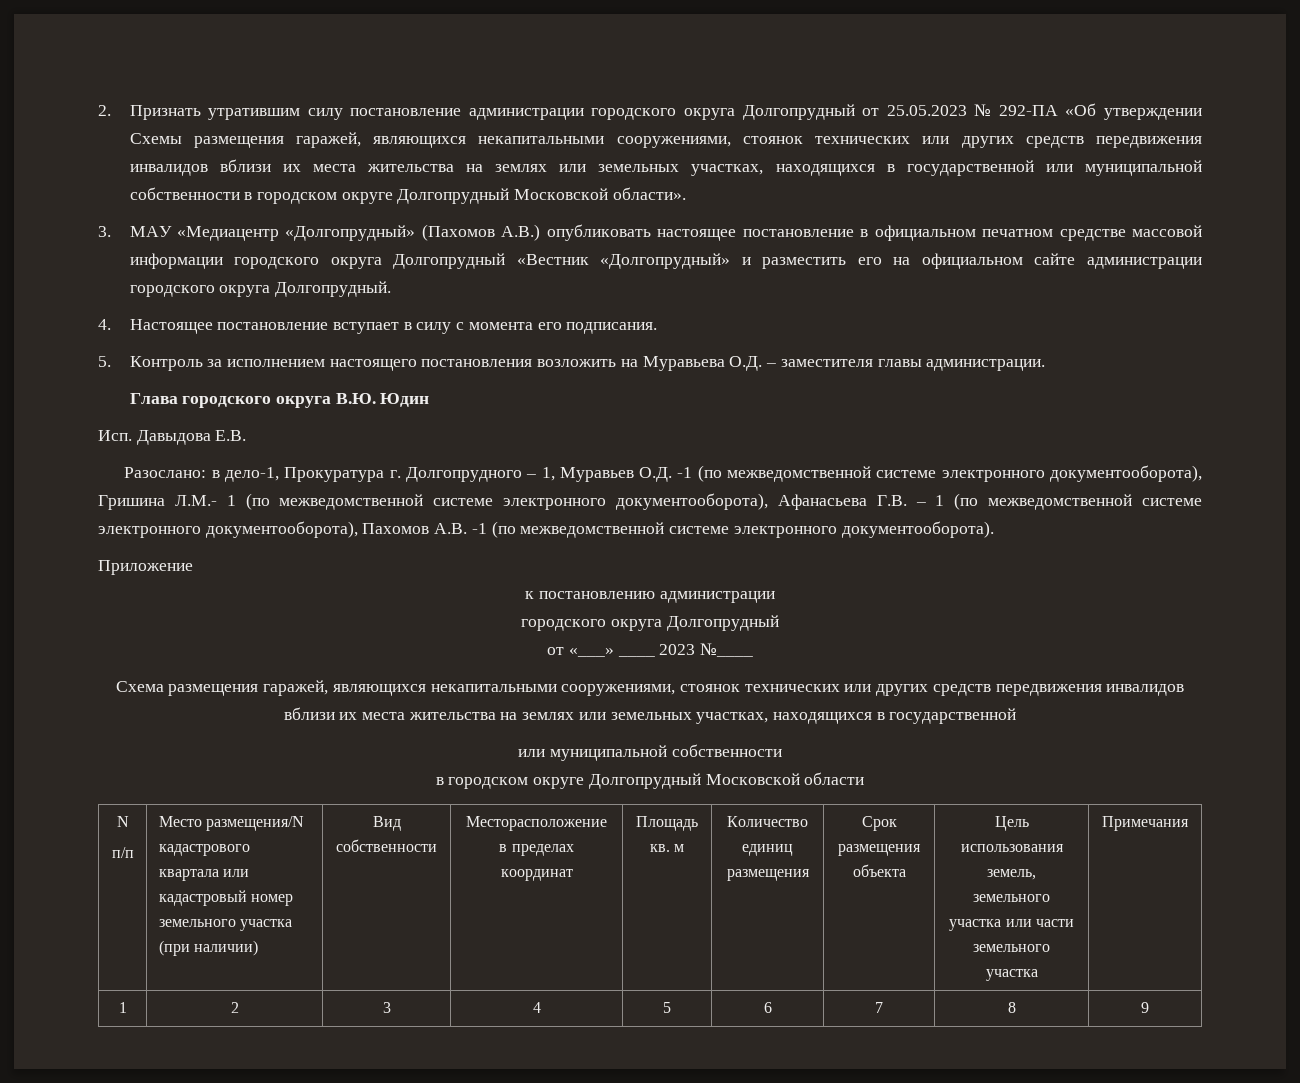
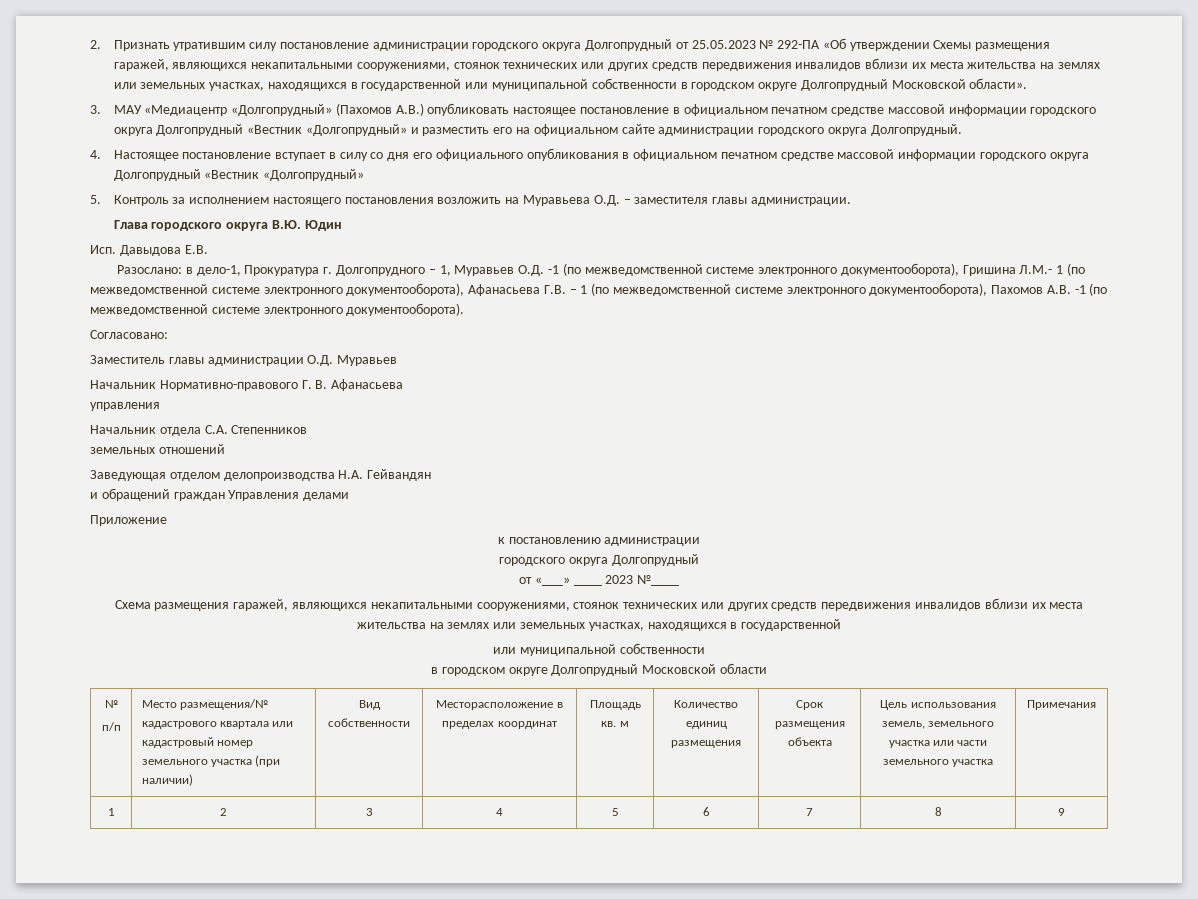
- 4. Настоящее постановление вступает в силу с момента его подписания.
+ 4. Настоящее постановление вступает в силу со дня его официального опубликования в официальном печатном средстве массовой информации городского округа Долгопрудный «Вестник «Долгопрудный»
+ Согласовано:
+ Заместитель главы администрации О.Д. Муравьев
+ Начальник Нормативно-правового Г. В. Афанасьева
+ управления
+ Начальник отдела С.А. Степенников
+ земельных отношений
+ Заведующая отделом делопроизводства Н.А. Гейвандян
+ и обращений граждан Управления делами
  в городском округе Долгопрудный Московской области
- N
- п/п | Место размещения/N кадастрового квартала или кадастровый номер земельного участка (при наличии) | Вид собственности | Месторасположение в пределах координат | Площадь кв. м | Количество единиц размещения | Срок размещения объекта | Цель использования земель, земельного участка или части земельного участка | Примечания
+ №
+ п/п | Место размещения/№ кадастрового квартала или кадастровый номер земельного участка (при наличии) | Вид собственности | Месторасположение в пределах координат | Площадь кв. м | Количество единиц размещения | Срок размещения объекта | Цель использования земель, земельного участка или части земельного участка | Примечания

